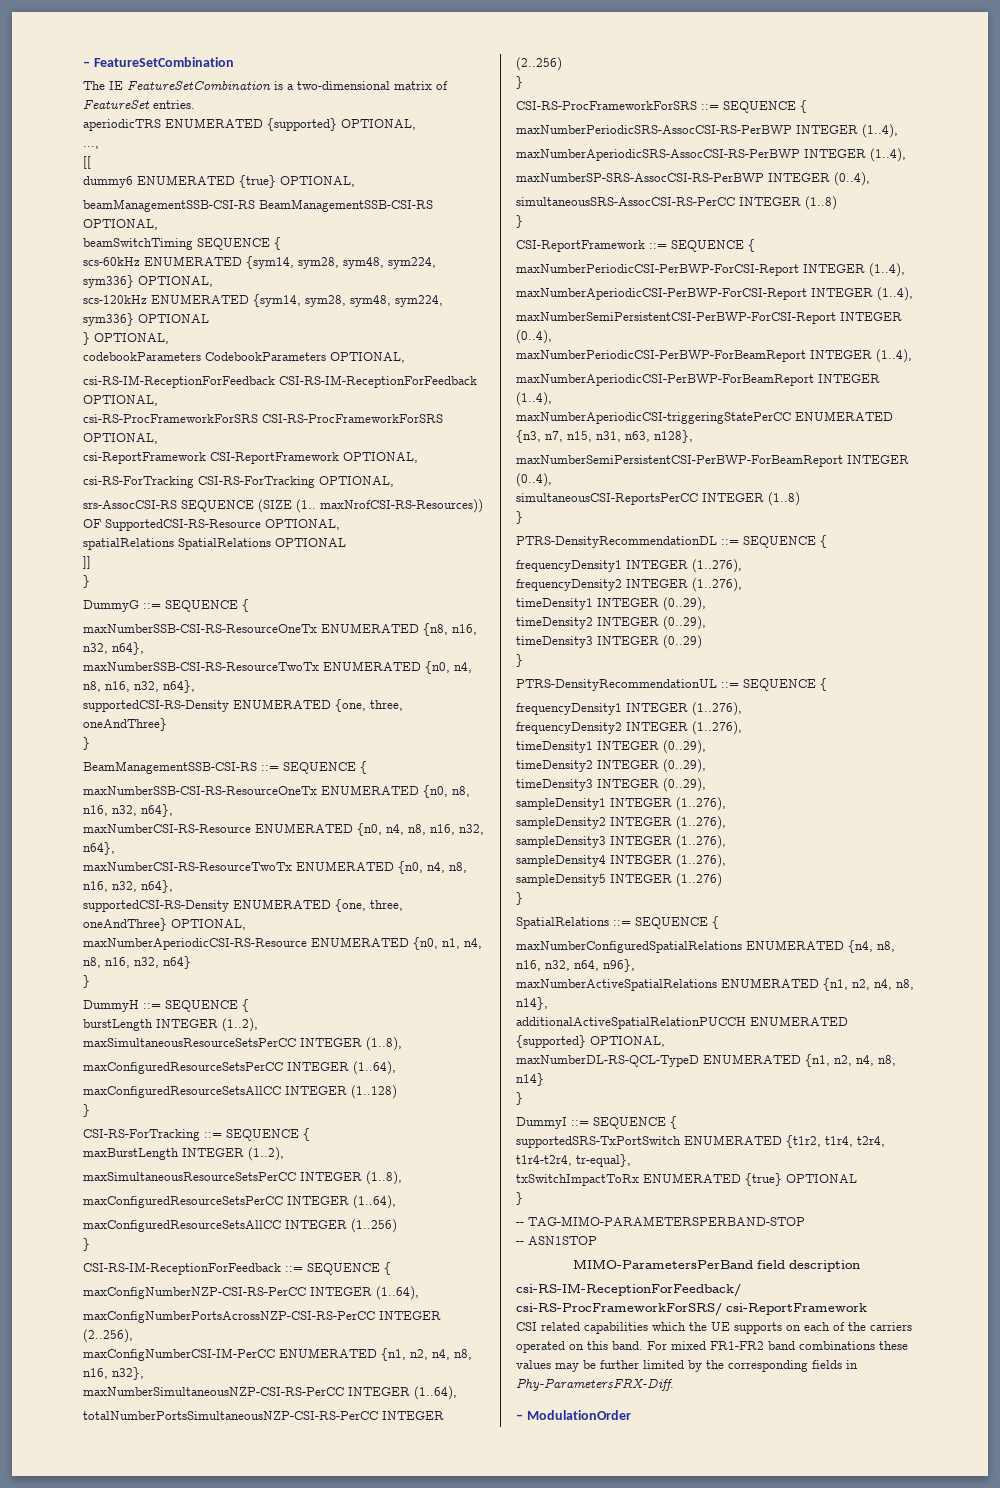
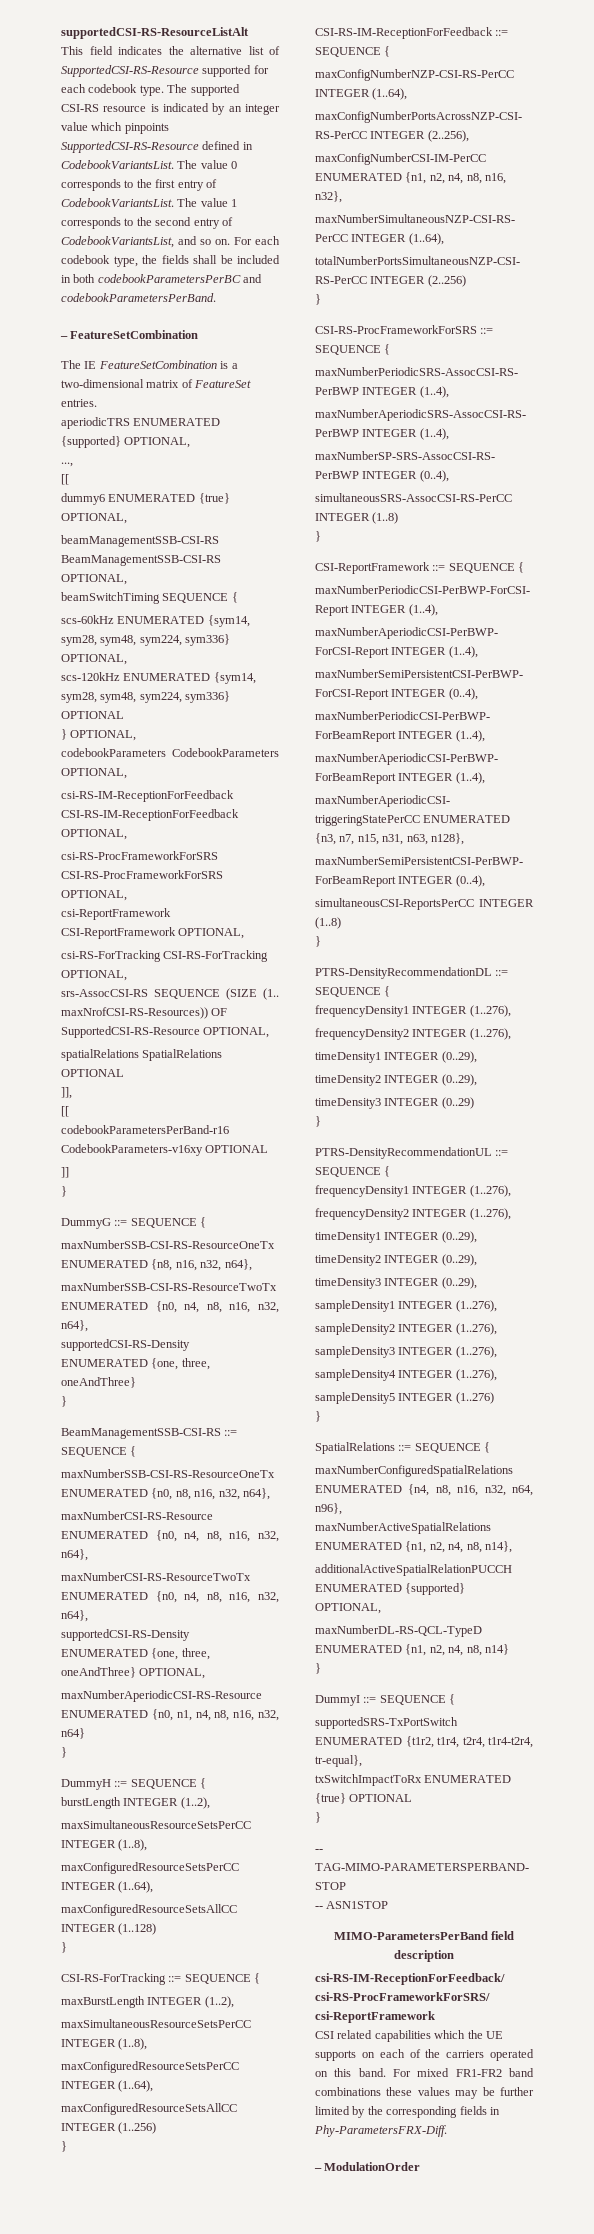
+ supportedCSI-RS-ResourceListAlt
+ This field indicates the alternative list of SupportedCSI-RS-Resource supported for each codebook type. The supported CSI-RS resource is indicated by an integer value which pinpoints SupportedCSI-RS-Resource defined in CodebookVariantsList. The value 0 corresponds to the first entry of CodebookVariantsList. The value 1 corresponds to the second entry of CodebookVariantsList, and so on. For each codebook type, the fields shall be included in both codebookParametersPerBC and codebookParametersPerBand.
+ ]],
+ [[
+ codebookParametersPerBand-r16 CodebookParameters-v16xy OPTIONAL

